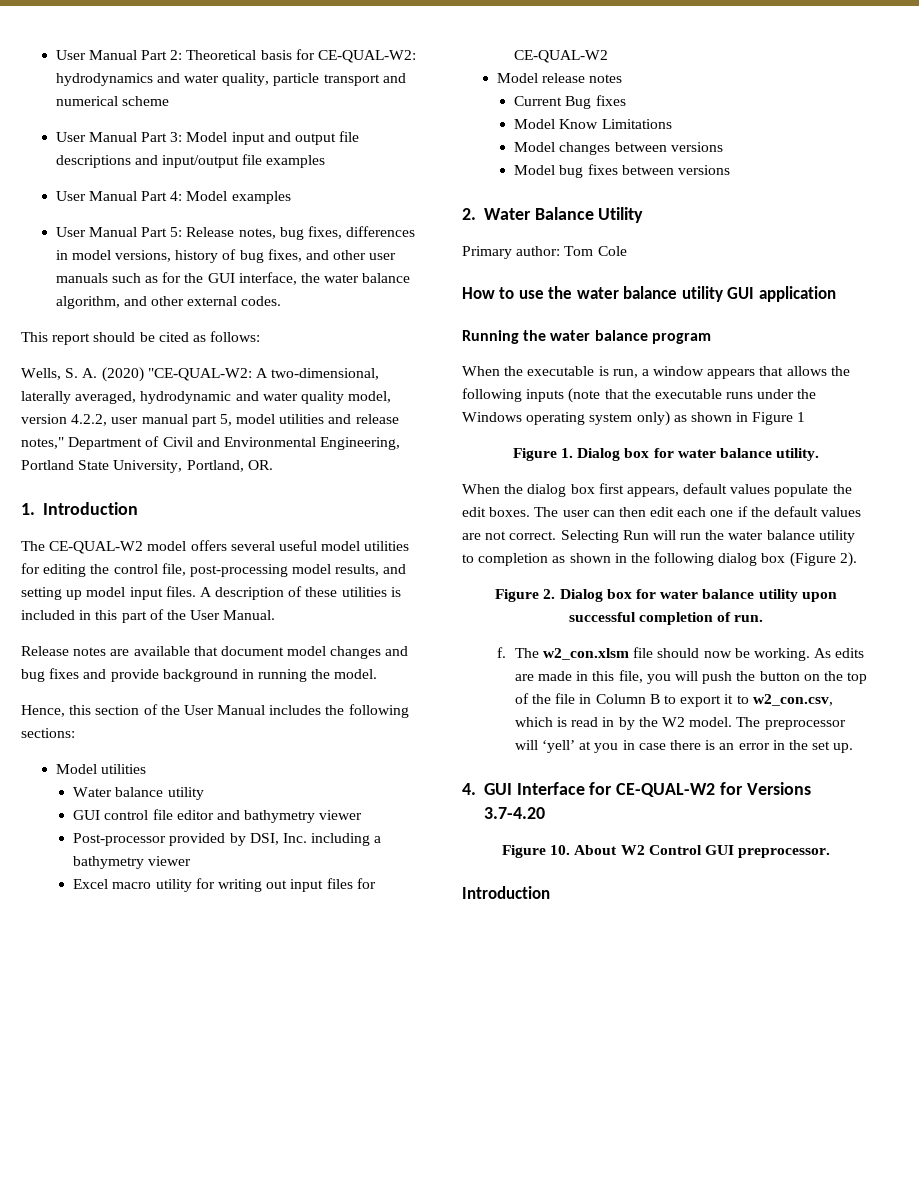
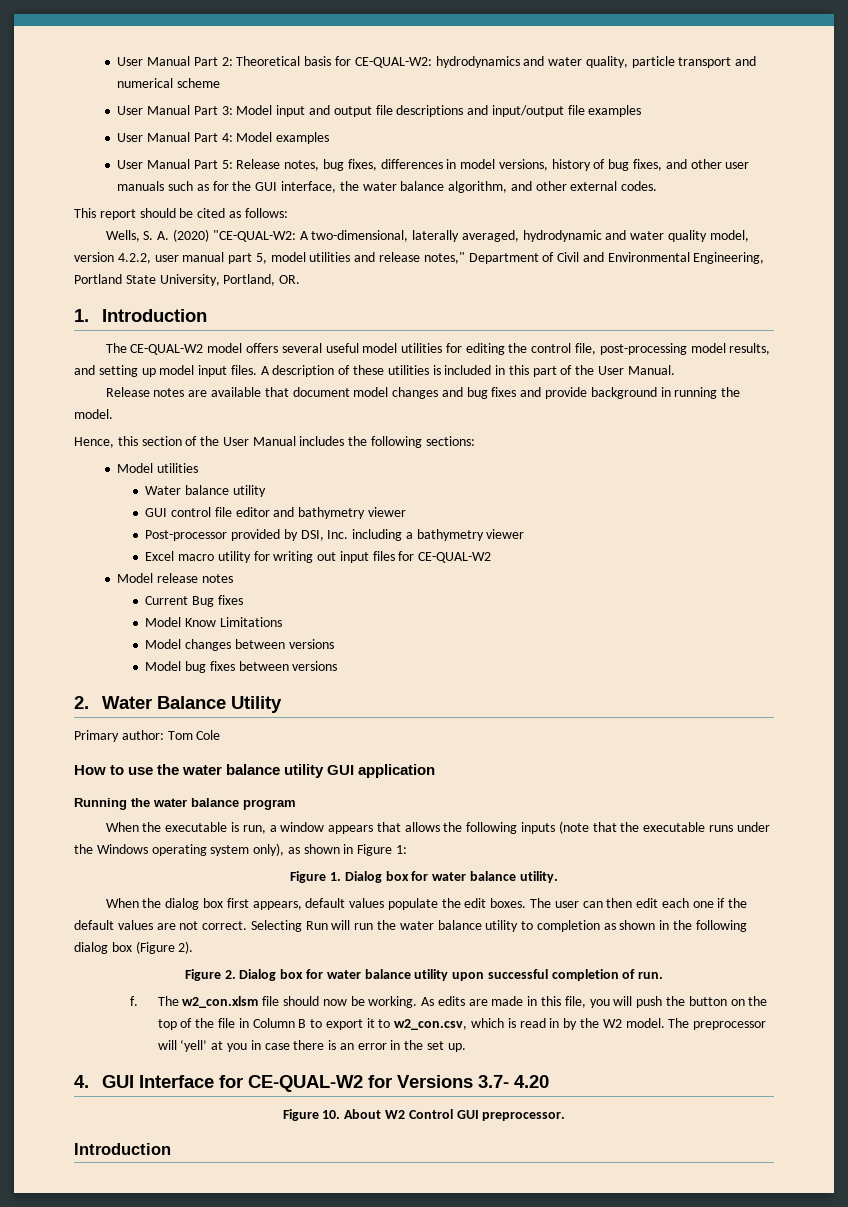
- When the executable is run, a window appears that allows the following inputs (note that the executable runs under the Windows operating system only) as shown in Figure 1
+ When the executable is run, a window appears that allows the following inputs (note that the executable runs under the Windows operating system only), as shown in Figure 1:
- 4. GUI Interface for CE-QUAL-W2 for Versions 3.7-4.20
+ 4. GUI Interface for CE-QUAL-W2 for Versions 3.7- 4.20

